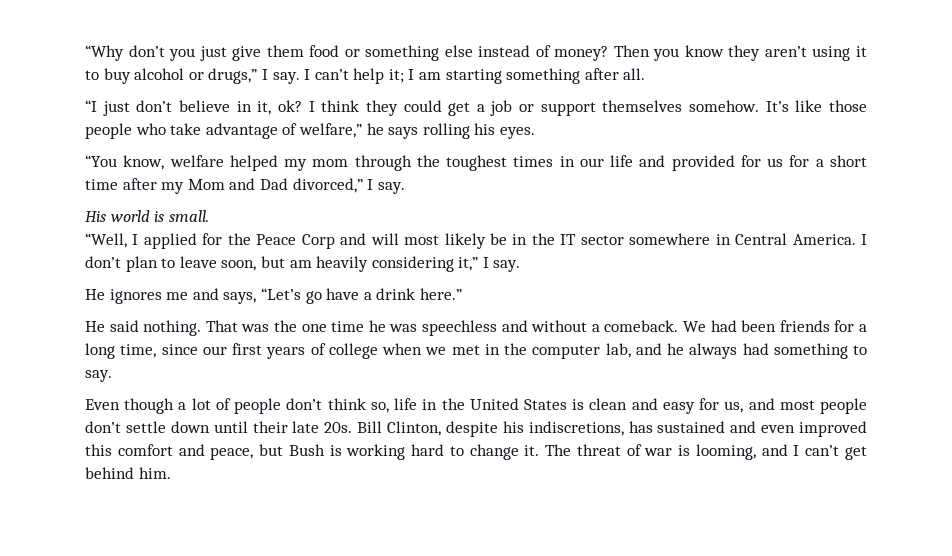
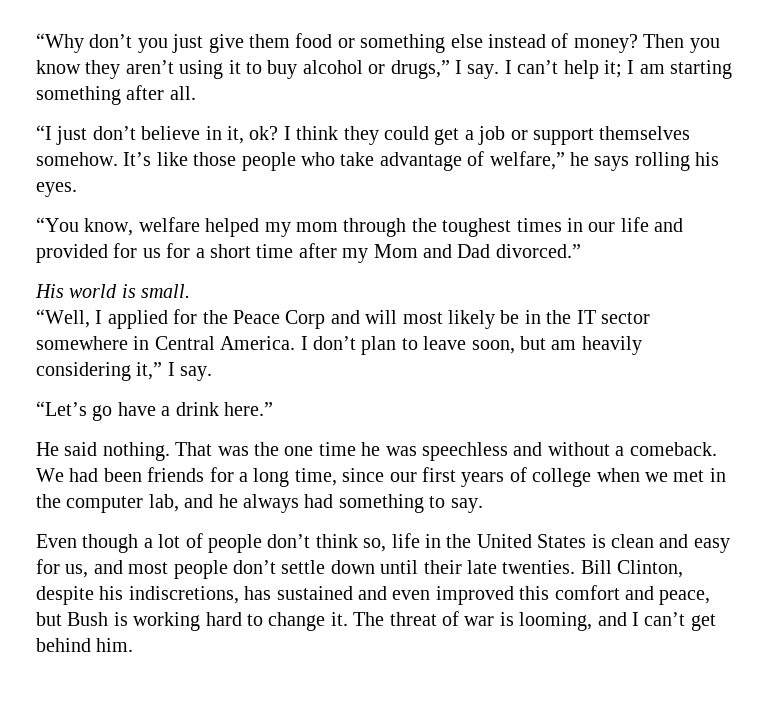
- “You know, welfare helped my mom through the toughest times in our life and provided for us for a short time after my Mom and Dad divorced,” I say.
+ “You know, welfare helped my mom through the toughest times in our life and provided for us for a short time after my Mom and Dad divorced.”
- He ignores me and says, “Let’s go have a drink here.”
+ “Let’s go have a drink here.”
- Even though a lot of people don’t think so, life in the United States is clean and easy for us, and most people don’t settle down until their late 20s.
+ Even though a lot of people don’t think so, life in the United States is clean and easy for us, and most people don’t settle down until their late twenties.

